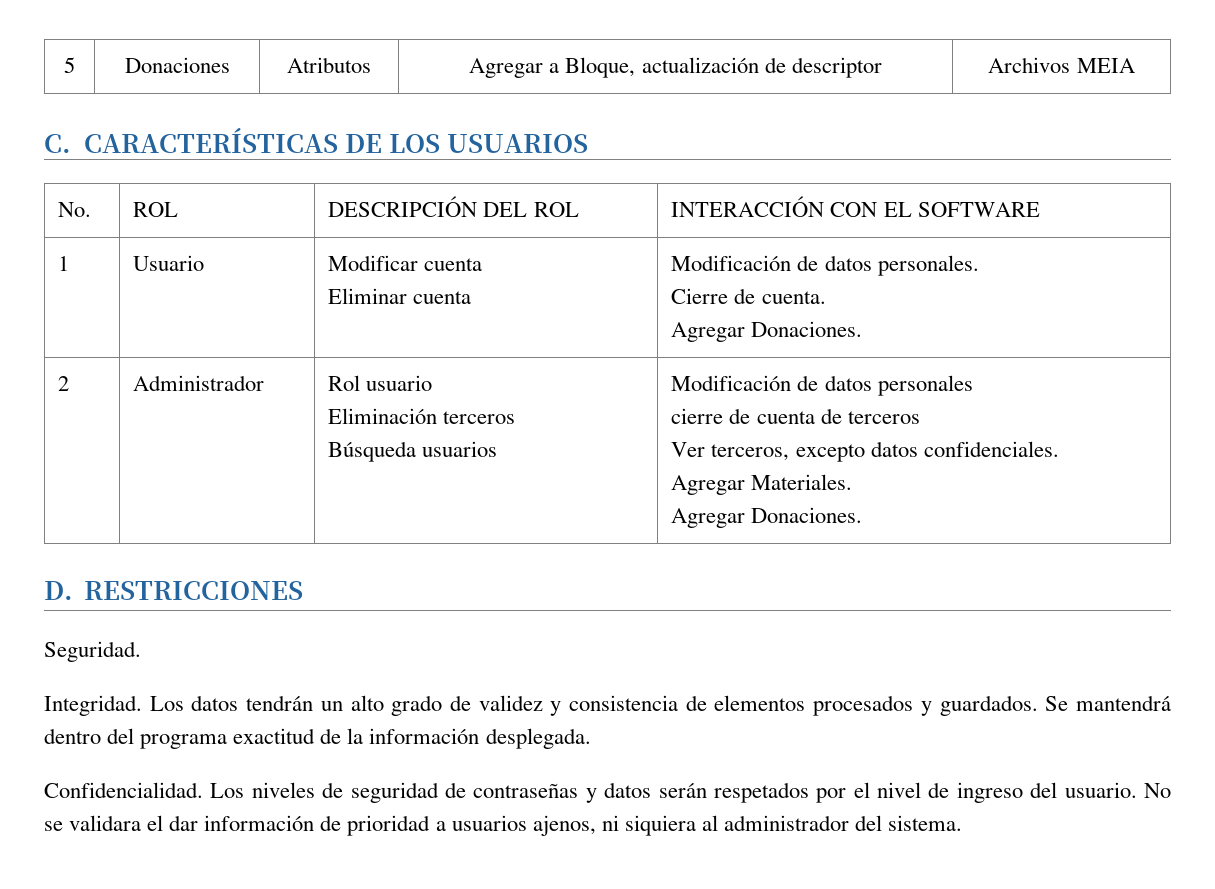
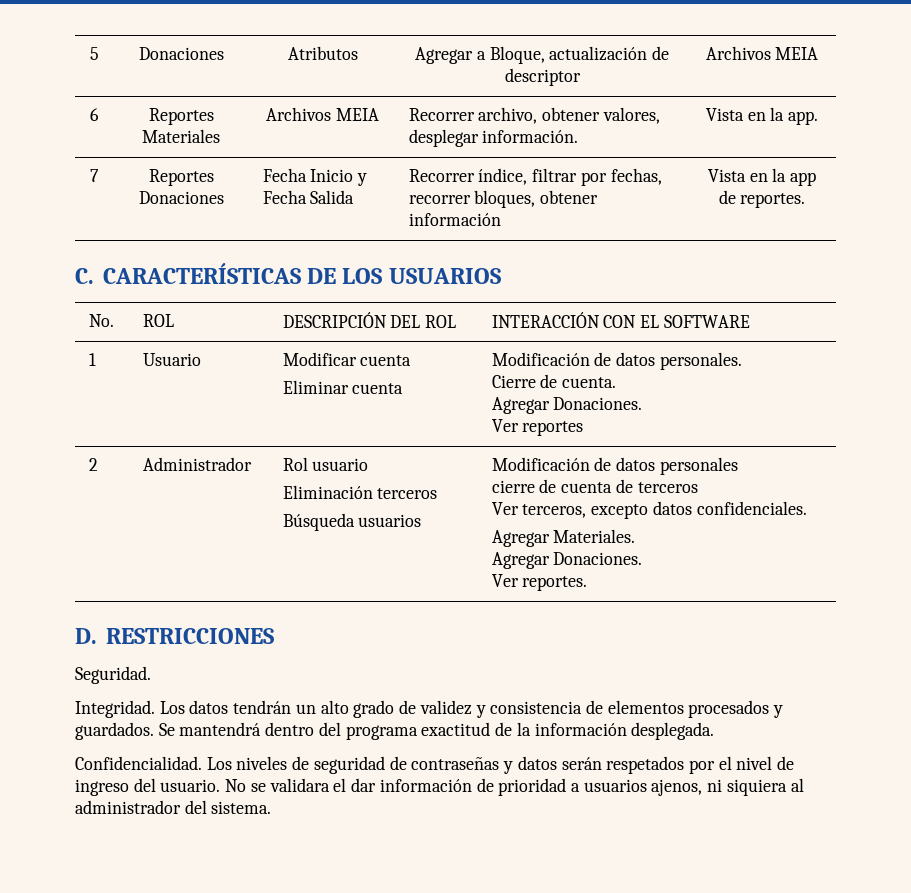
+ 6 | Reportes Materiales | Archivos MEIA | Recorrer archivo, obtener valores, desplegar información. | Vista en la app.
+ 7 | Reportes Donaciones | Fecha Inicio y Fecha Salida | Recorrer índice, filtrar por fechas, recorrer bloques, obtener información | Vista en la app de reportes.
  1 | Usuario | Modificar cuenta
  Eliminar cuenta | Modificación de datos personales.
  Cierre de cuenta.
  Agregar Donaciones.
+ Ver reportes
  2 | Administrador | Rol usuario
  Eliminación terceros
  Búsqueda usuarios | Modificación de datos personales
  cierre de cuenta de terceros
  Ver terceros, excepto datos confidenciales.
  Agregar Materiales.
  Agregar Donaciones.
+ Ver reportes.

